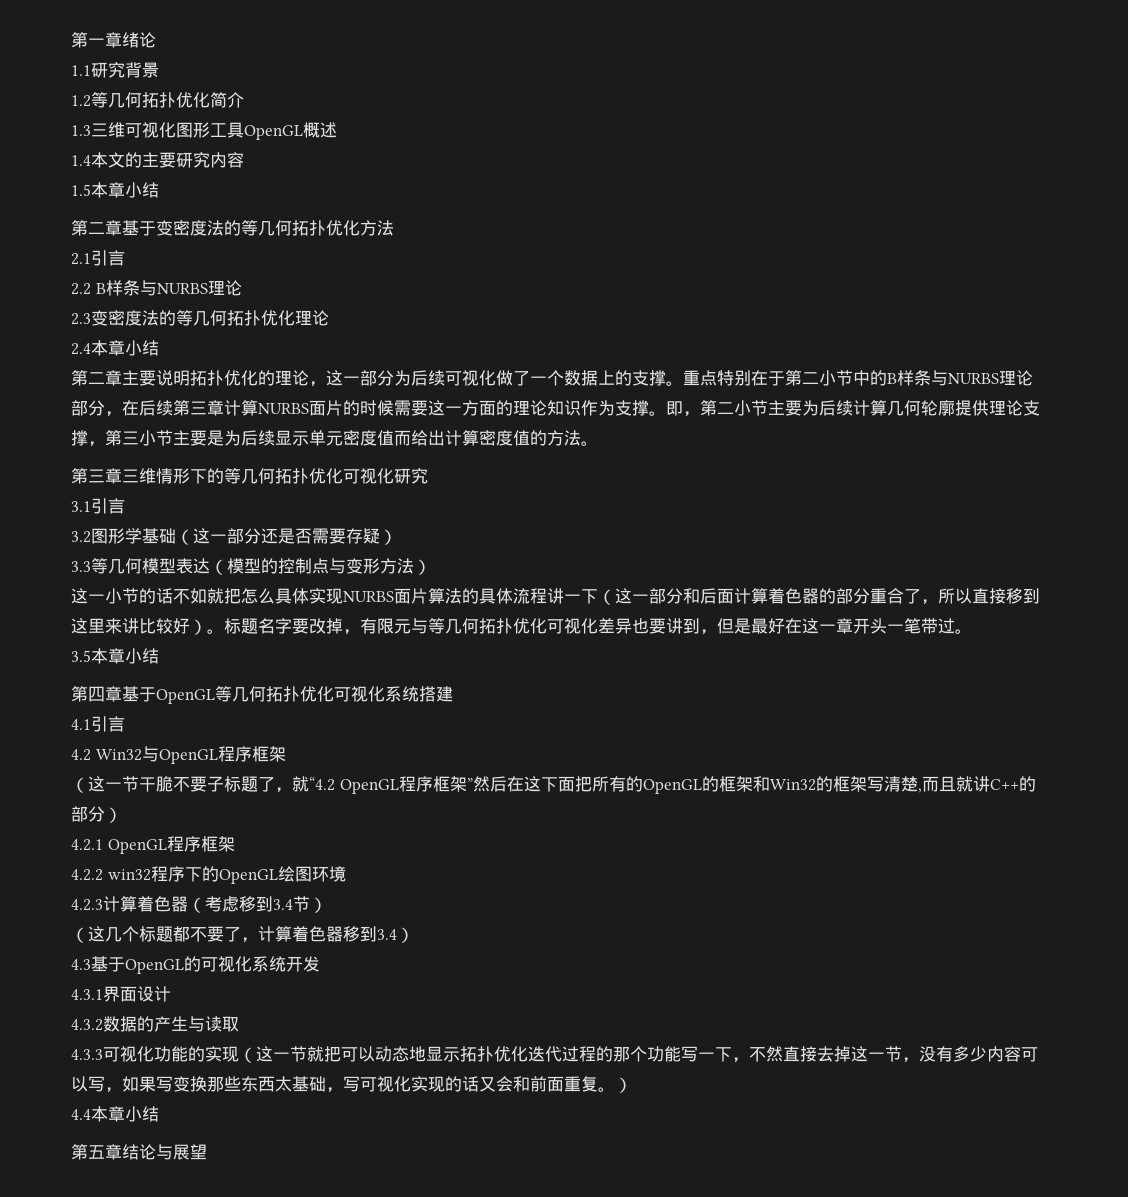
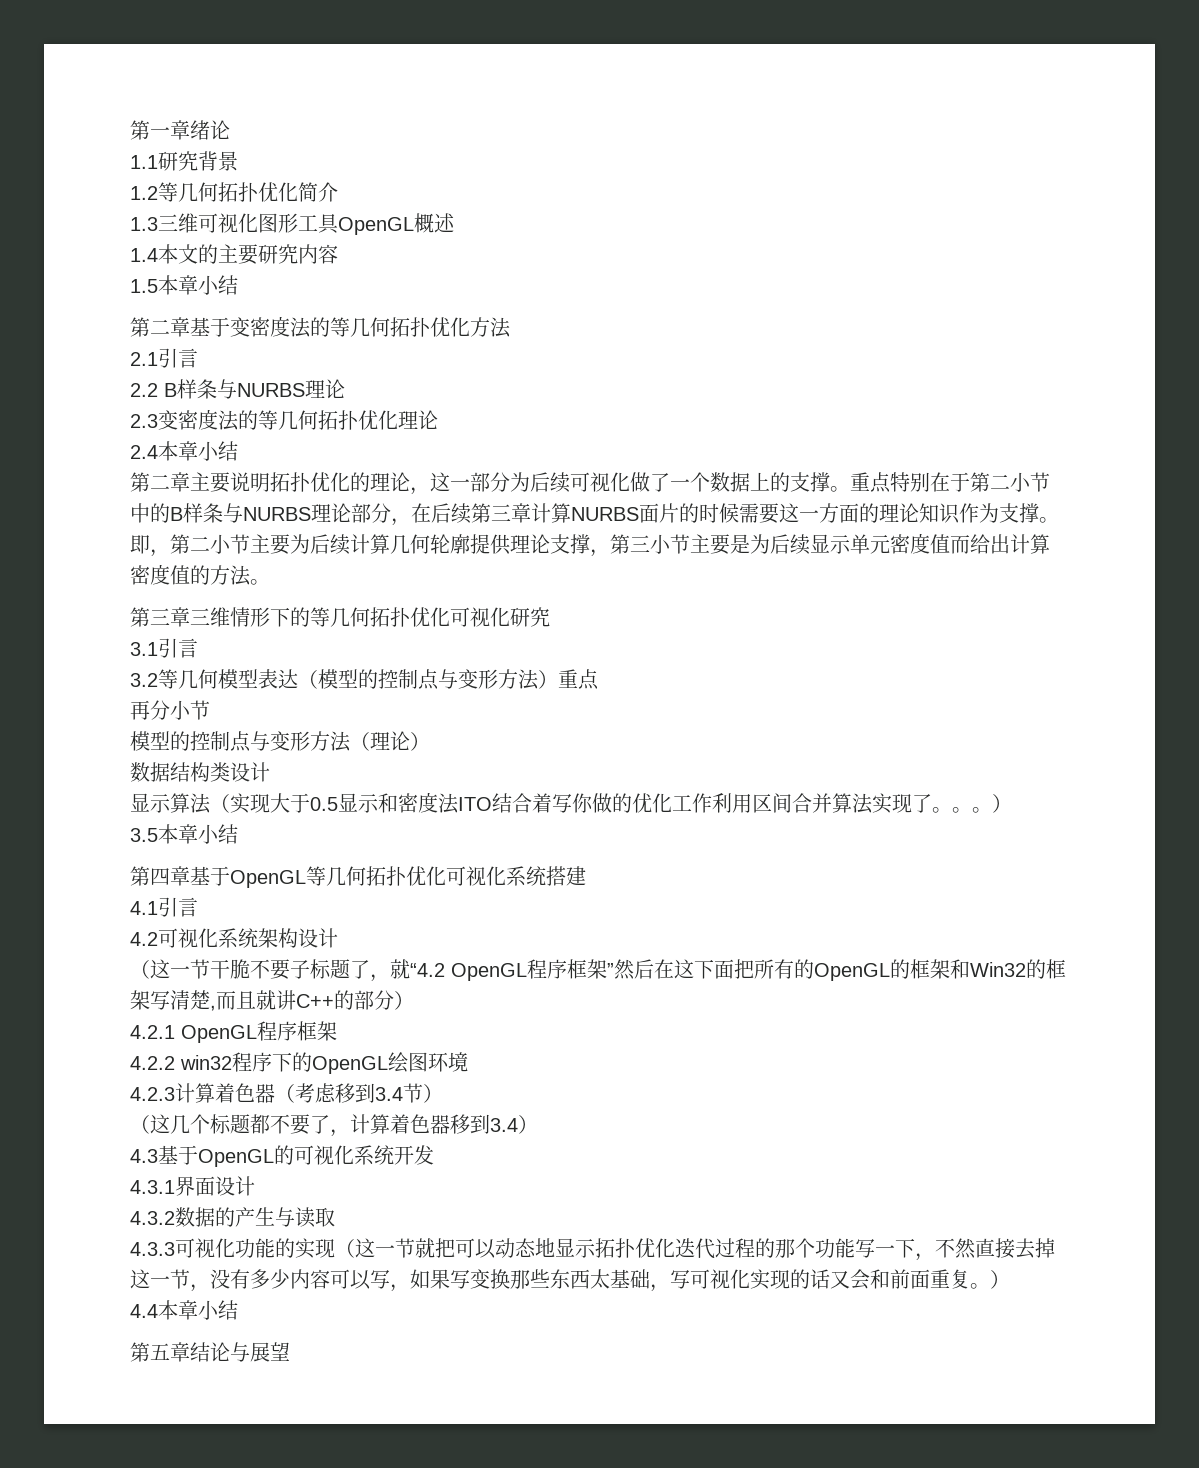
- 3.2图形学基础（这一部分还是否需要存疑）
- 3.3等几何模型表达（模型的控制点与变形方法）
- 这一小节的话不如就把怎么具体实现NURBS面片算法的具体流程讲一下（这一部分和后面计算着色器的部分重合了，所以直接移到这里来讲比较好）。标题名字要改掉，有限元与等几何拓扑优化可视化差异也要讲到，但是最好在这一章开头一笔带过。
+ 3.2等几何模型表达（模型的控制点与变形方法）重点
+ 再分小节
+ 模型的控制点与变形方法（理论）
+ 数据结构类设计
+ 显示算法（实现大于0.5显示和密度法ITO结合着写你做的优化工作利用区间合并算法实现了。。。）
- 4.2 Win32与OpenGL程序框架
+ 4.2可视化系统架构设计

